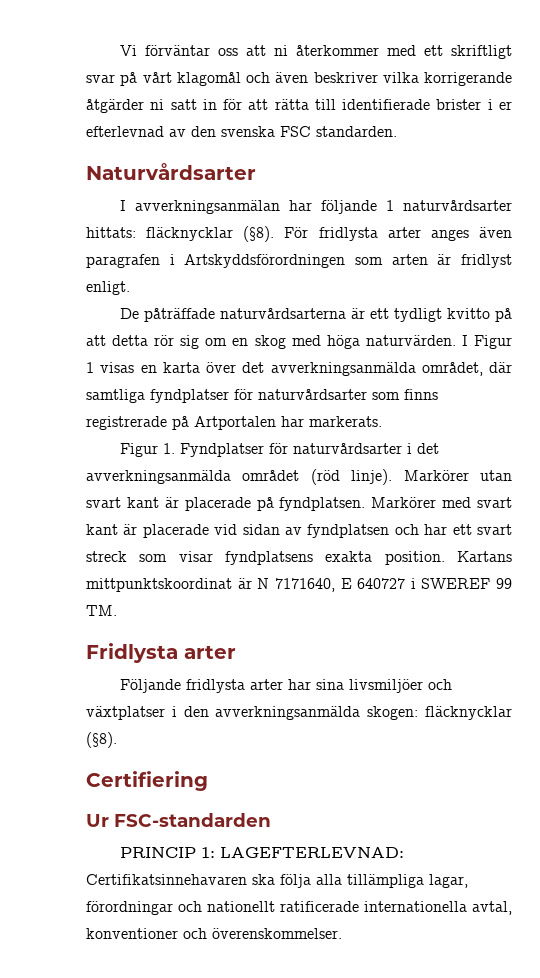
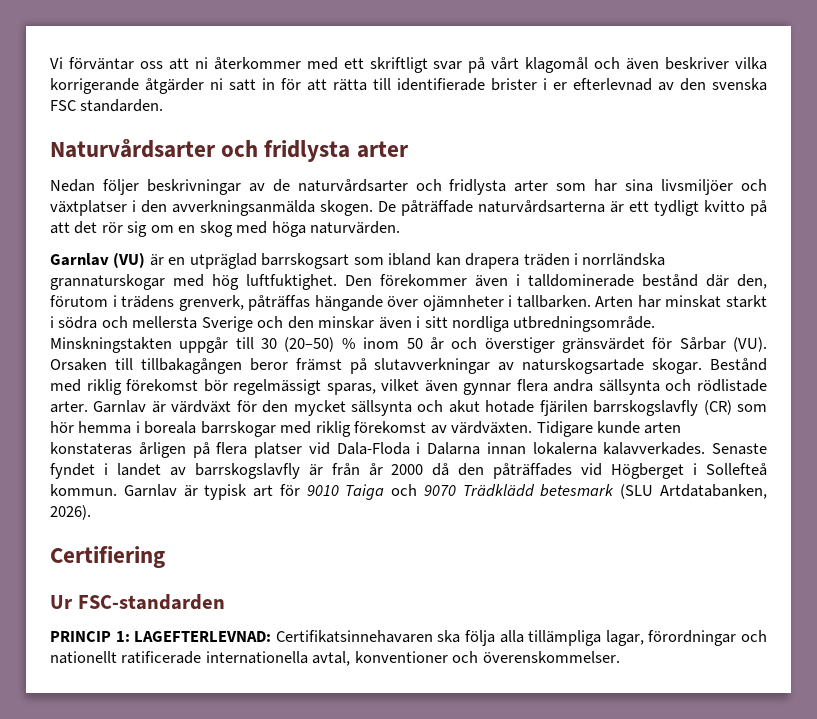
- Naturvårdsarter
- I avverkningsanmälan har följande 1 naturvårdsarter hittats: fläcknycklar (§8). För fridlysta arter anges även paragrafen i Artskyddsförordningen som arten är fridlyst enligt.
- De påträffade naturvårdsarterna är ett tydligt kvitto på att detta rör sig om en skog med höga naturvärden. I Figur 1 visas en karta över det avverkningsanmälda området, där samtliga fyndplatser för naturvårdsarter som finns registrerade på Artportalen har markerats.
- Figur 1. Fyndplatser för naturvårdsarter i det avverkningsanmälda området (röd linje). Markörer utan svart kant är placerade på fyndplatsen. Markörer med svart kant är placerade vid sidan av fyndplatsen och har ett svart streck som visar fyndplatsens exakta position. Kartans mittpunktskoordinat är N 7171640, E 640727 i SWEREF 99 TM.
- Fridlysta arter
- Följande fridlysta arter har sina livsmiljöer och växtplatser i den avverkningsanmälda skogen: fläcknycklar (§8).
+ Naturvårdsarter och fridlysta arter
+ Nedan följer beskrivningar av de naturvårdsarter och fridlysta arter som har sina livsmiljöer och växtplatser i den avverkningsanmälda skogen. De påträffade naturvårdsarterna är ett tydligt kvitto på att det rör sig om en skog med höga naturvärden.
+ Garnlav (VU) är en utpräglad barrskogsart som ibland kan drapera träden i norrländska grannaturskogar med hög luftfuktighet. Den förekommer även i talldominerade bestånd där den, förutom i trädens grenverk, påträffas hängande över ojämnheter i tallbarken. Arten har minskat starkt i södra och mellersta Sverige och den minskar även i sitt nordliga utbredningsområde. Minskningstakten uppgår till 30 (20–50) % inom 50 år och överstiger gränsvärdet för Sårbar (VU). Orsaken till tillbakagången beror främst på slutavverkningar av naturskogsartade skogar. Bestånd med riklig förekomst bör regelmässigt sparas, vilket även gynnar flera andra sällsynta och rödlistade arter. Garnlav är värdväxt för den mycket sällsynta och akut hotade fjärilen barrskogslavfly (CR) som hör hemma i boreala barrskogar med riklig förekomst av värdväxten. Tidigare kunde arten konstateras årligen på flera platser vid Dala-Floda i Dalarna innan lokalerna kalavverkades. Senaste fyndet i landet av barrskogslavfly är från år 2000 då den påträffades vid Högberget i Sollefteå kommun. Garnlav är typisk art för 9010 Taiga och 9070 Trädklädd betesmark (SLU Artdatabanken, 2026).

